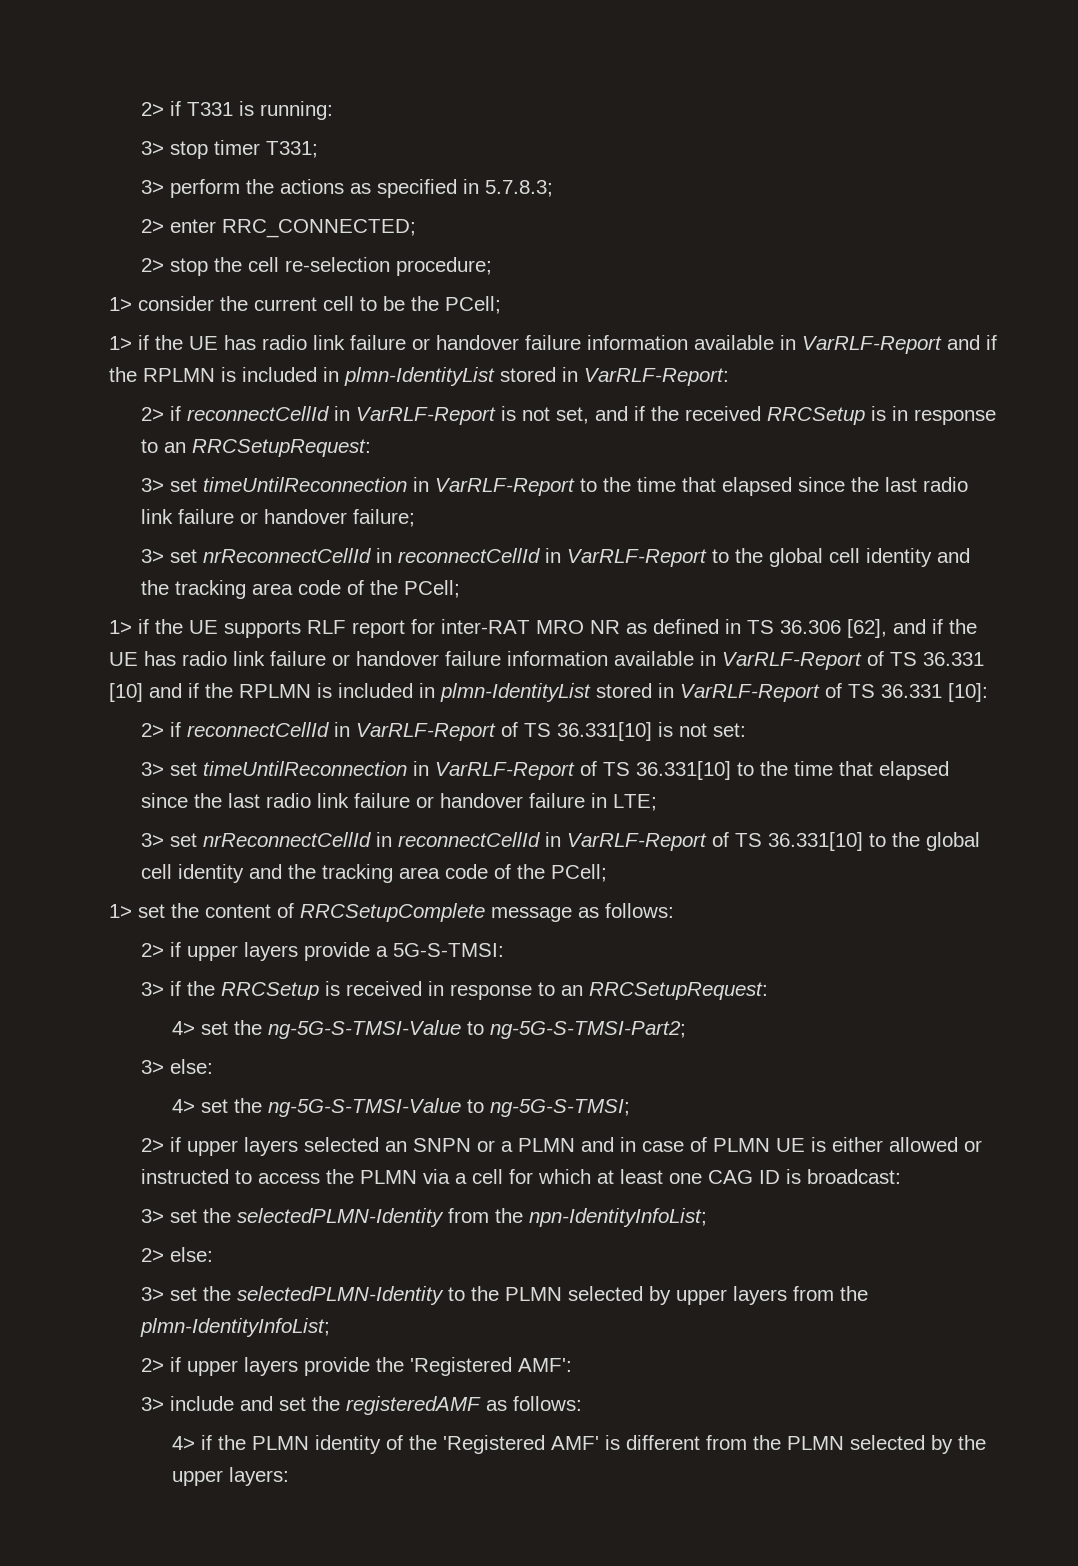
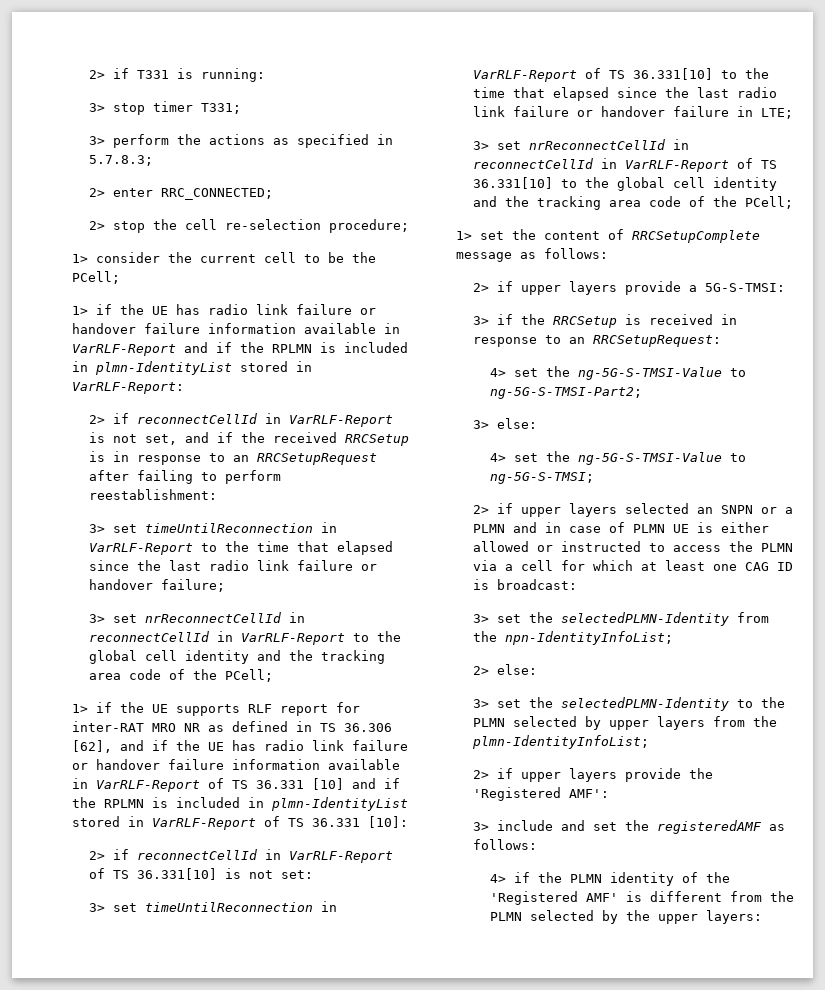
- 2> if reconnectCellId in VarRLF-Report is not set, and if the received RRCSetup is in response to an RRCSetupRequest:
+ 2> if reconnectCellId in VarRLF-Report is not set, and if the received RRCSetup is in response to an RRCSetupRequest after failing to perform reestablishment:

